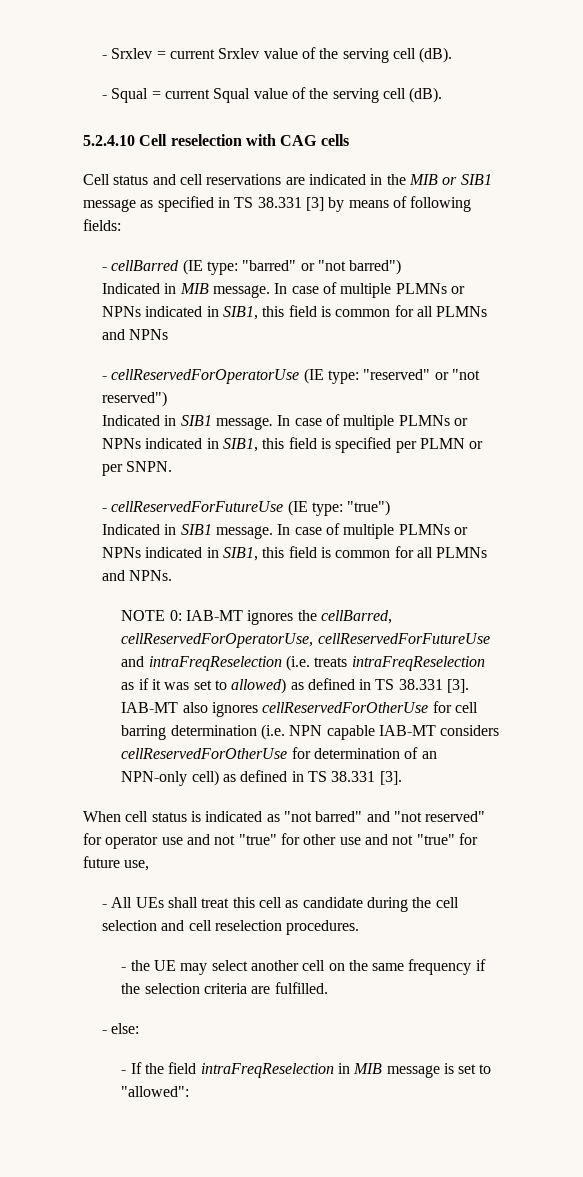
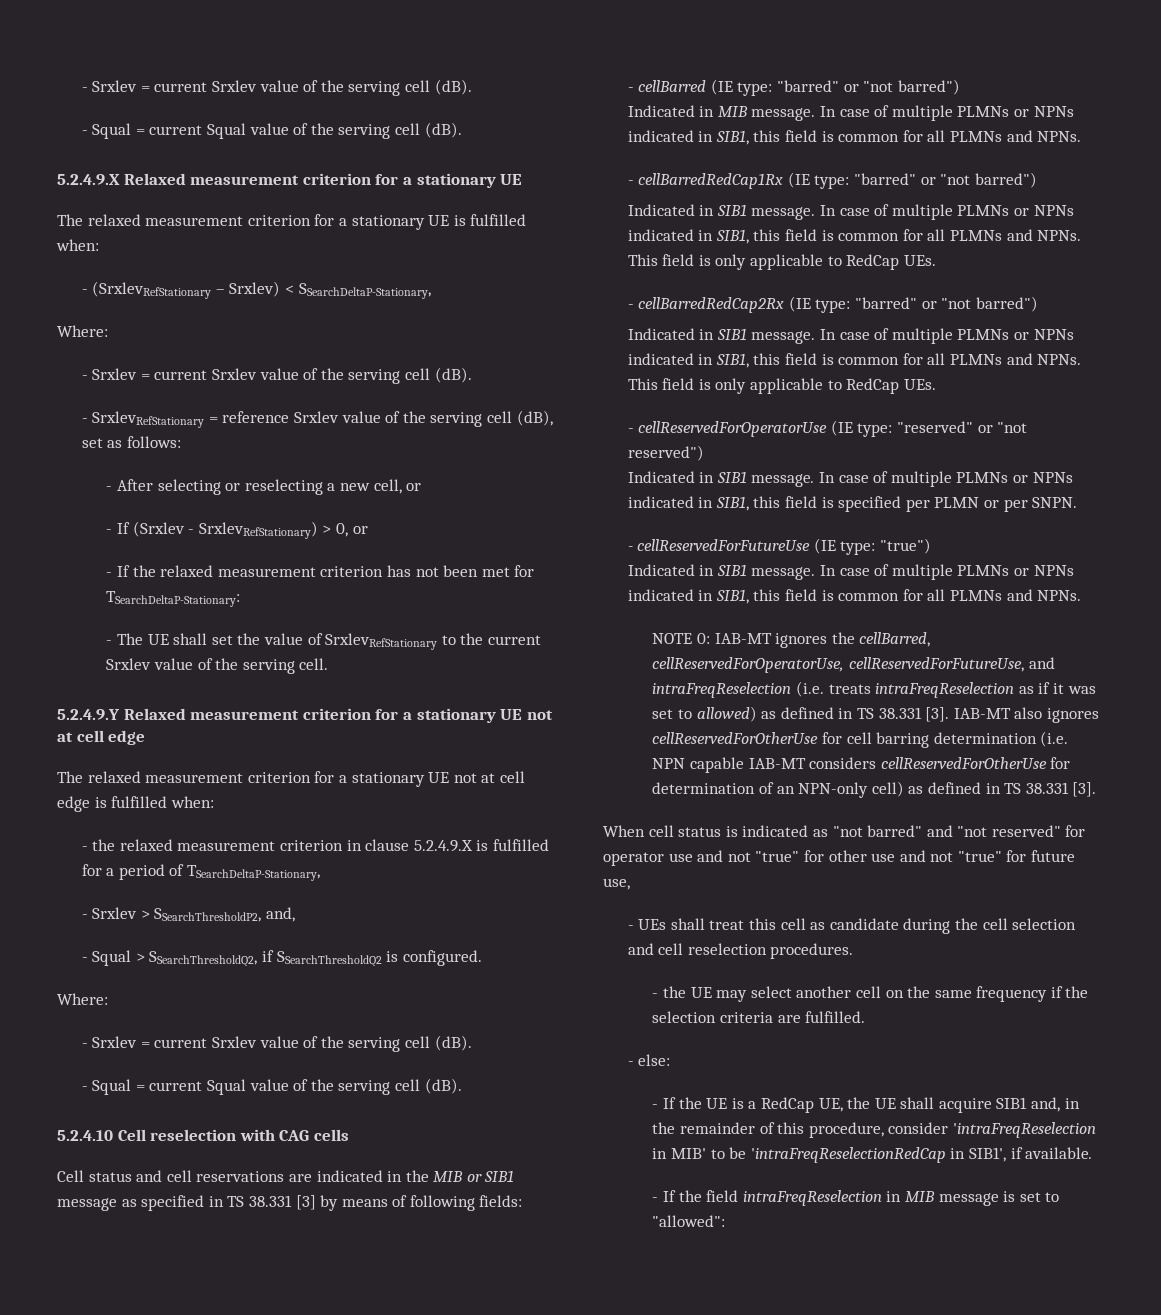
+ 5.2.4.9.X Relaxed measurement criterion for a stationary UE
+ The relaxed measurement criterion for a stationary UE is fulfilled when:
+ - (SrxlevRefStationary – Srxlev) < SSearchDeltaP-Stationary,
+ Where:
+ - Srxlev = current Srxlev value of the serving cell (dB).
+ - SrxlevRefStationary = reference Srxlev value of the serving cell (dB), set as follows:
+ - After selecting or reselecting a new cell, or
+ - If (Srxlev - SrxlevRefStationary) > 0, or
+ - If the relaxed measurement criterion has not been met for TSearchDeltaP-Stationary:
+ - The UE shall set the value of SrxlevRefStationary to the current Srxlev value of the serving cell.
+ 5.2.4.9.Y Relaxed measurement criterion for a stationary UE not at cell edge
+ The relaxed measurement criterion for a stationary UE not at cell edge is fulfilled when:
+ - the relaxed measurement criterion in clause 5.2.4.9.X is fulfilled for a period of TSearchDeltaP-Stationary,
+ - Srxlev > SSearchThresholdP2, and,
+ - Squal > SSearchThresholdQ2, if SSearchThresholdQ2 is configured.
+ Where:
+ - Srxlev = current Srxlev value of the serving cell (dB).
+ - Squal = current Squal value of the serving cell (dB).
- Indicated in MIB message. In case of multiple PLMNs or NPNs indicated in SIB1, this field is common for all PLMNs and NPNs
+ Indicated in MIB message. In case of multiple PLMNs or NPNs indicated in SIB1, this field is common for all PLMNs and NPNs.
+ - cellBarredRedCap1Rx (IE type: "barred" or "not barred")
+ Indicated in SIB1 message. In case of multiple PLMNs or NPNs indicated in SIB1, this field is common for all PLMNs and NPNs. This field is only applicable to RedCap UEs.
+ - cellBarredRedCap2Rx (IE type: "barred" or "not barred")
+ Indicated in SIB1 message. In case of multiple PLMNs or NPNs indicated in SIB1, this field is common for all PLMNs and NPNs. This field is only applicable to RedCap UEs.
- NOTE 0: IAB-MT ignores the cellBarred, cellReservedForOperatorUse, cellReservedForFutureUse and intraFreqReselection (i.e. treats intraFreqReselection as if it was set to allowed) as defined in TS 38.331 [3].
+ NOTE 0: IAB-MT ignores the cellBarred, cellReservedForOperatorUse, cellReservedForFutureUse, and intraFreqReselection (i.e. treats intraFreqReselection as if it was set to allowed) as defined in TS 38.331 [3].
- - All UEs shall treat this cell as candidate during the cell selection and cell reselection procedures.
+ - UEs shall treat this cell as candidate during the cell selection and cell reselection procedures.
+ - If the UE is a RedCap UE, the UE shall acquire SIB1 and, in the remainder of this procedure, consider 'intraFreqReselection in MIB' to be 'intraFreqReselectionRedCap in SIB1', if available.

